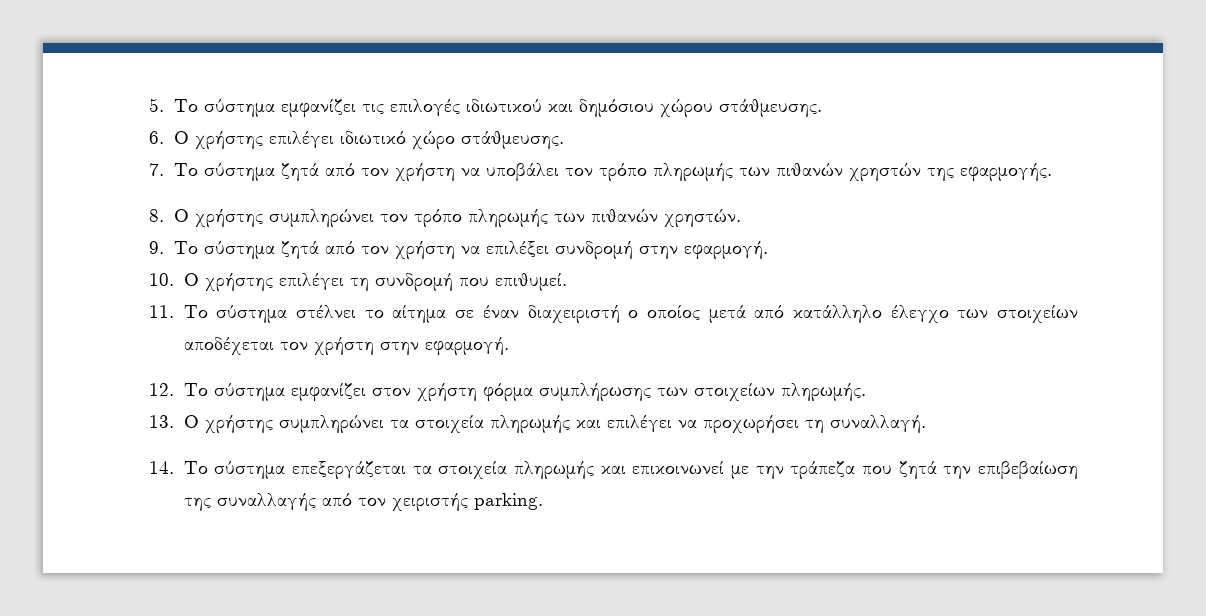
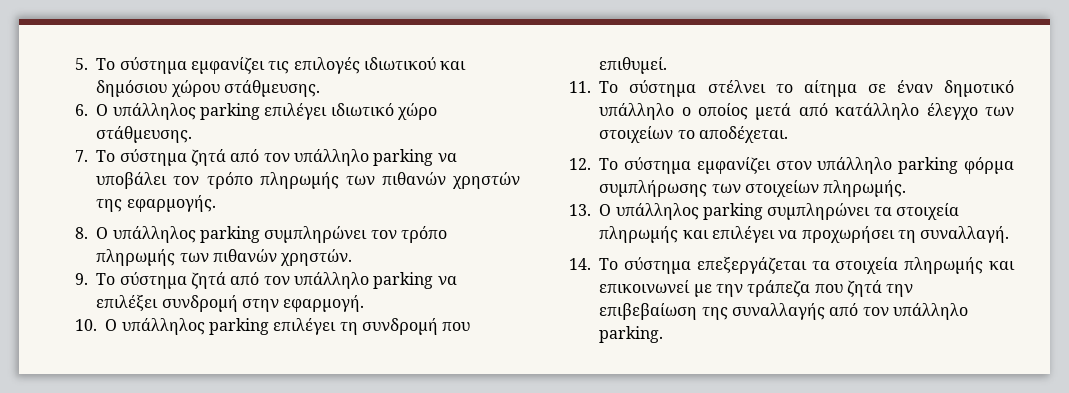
- 6. Ο χρήστης επιλέγει ιδιωτικό χώρο στάθμευσης.
+ 6. Ο υπάλληλος parking επιλέγει ιδιωτικό χώρο στάθμευσης.
- 7. Το σύστημα ζητά από τον χρήστη να υποβάλει τον τρόπο πληρωμής των πιθανών χρηστών της εφαρμογής.
+ 7. Το σύστημα ζητά από τον υπάλληλο parking να υποβάλει τον τρόπο πληρωμής των πιθανών χρηστών της εφαρμογής.
- 8. Ο χρήστης συμπληρώνει τον τρόπο πληρωμής των πιθανών χρηστών.
+ 8. Ο υπάλληλος parking συμπληρώνει τον τρόπο πληρωμής των πιθανών χρηστών.
- 9. Το σύστημα ζητά από τον χρήστη να επιλέξει συνδρομή στην εφαρμογή.
+ 9. Το σύστημα ζητά από τον υπάλληλο parking να επιλέξει συνδρομή στην εφαρμογή.
- 10. Ο χρήστης επιλέγει τη συνδρομή που επιθυμεί.
+ 10. Ο υπάλληλος parking επιλέγει τη συνδρομή που επιθυμεί.
- 11. Το σύστημα στέλνει το αίτημα σε έναν διαχειριστή ο οποίος μετά από κατάλληλο έλεγχο των στοιχείων αποδέχεται τον χρήστη στην εφαρμογή.
+ 11. Το σύστημα στέλνει το αίτημα σε έναν δημοτικό υπάλληλο ο οποίος μετά από κατάλληλο έλεγχο των στοιχείων το αποδέχεται.
- 12. Το σύστημα εμφανίζει στον χρήστη φόρμα συμπλήρωσης των στοιχείων πληρωμής.
+ 12. Το σύστημα εμφανίζει στον υπάλληλο parking φόρμα συμπλήρωσης των στοιχείων πληρωμής.
- 13. Ο χρήστης συμπληρώνει τα στοιχεία πληρωμής και επιλέγει να προχωρήσει τη συναλλαγή.
+ 13. Ο υπάλληλος parking συμπληρώνει τα στοιχεία πληρωμής και επιλέγει να προχωρήσει τη συναλλαγή.
- 14. Το σύστημα επεξεργάζεται τα στοιχεία πληρωμής και επικοινωνεί με την τράπεζα που ζητά την επιβεβαίωση της συναλλαγής από τον χειριστής parking.
+ 14. Το σύστημα επεξεργάζεται τα στοιχεία πληρωμής και επικοινωνεί με την τράπεζα που ζητά την επιβεβαίωση της συναλλαγής από τον υπάλληλο parking.

